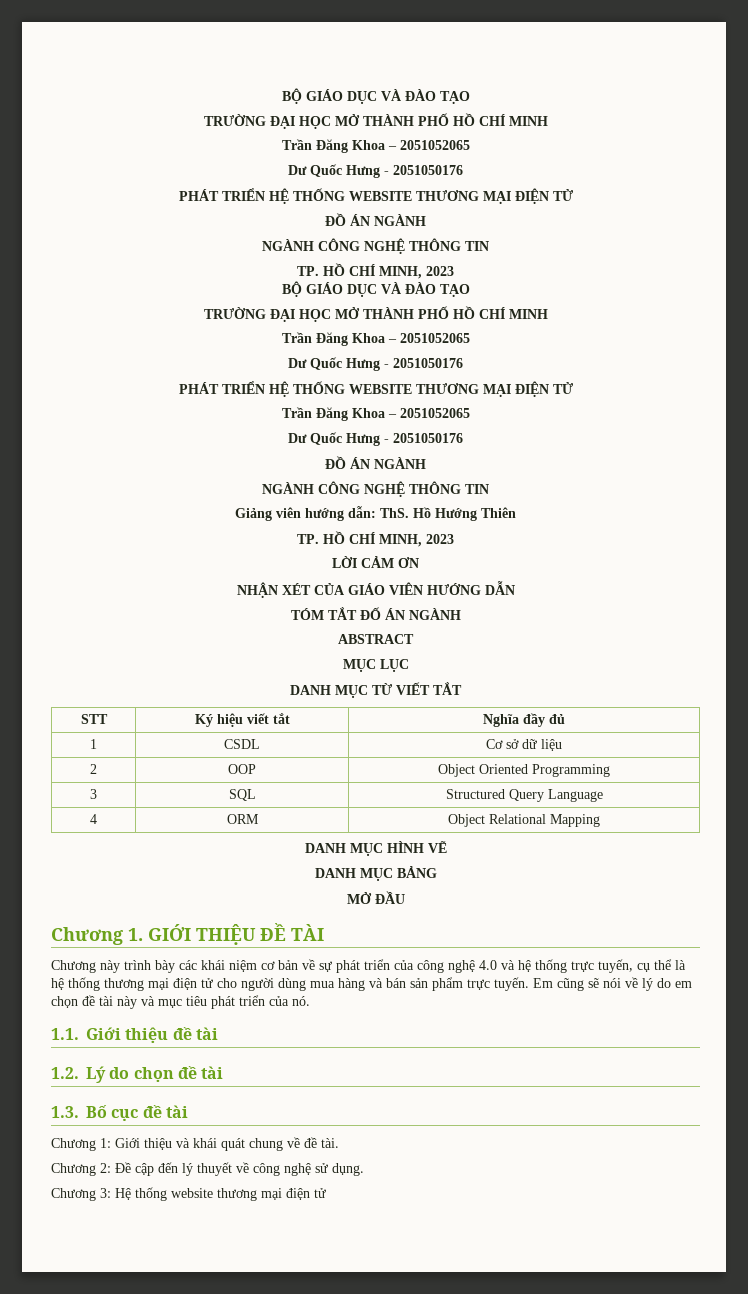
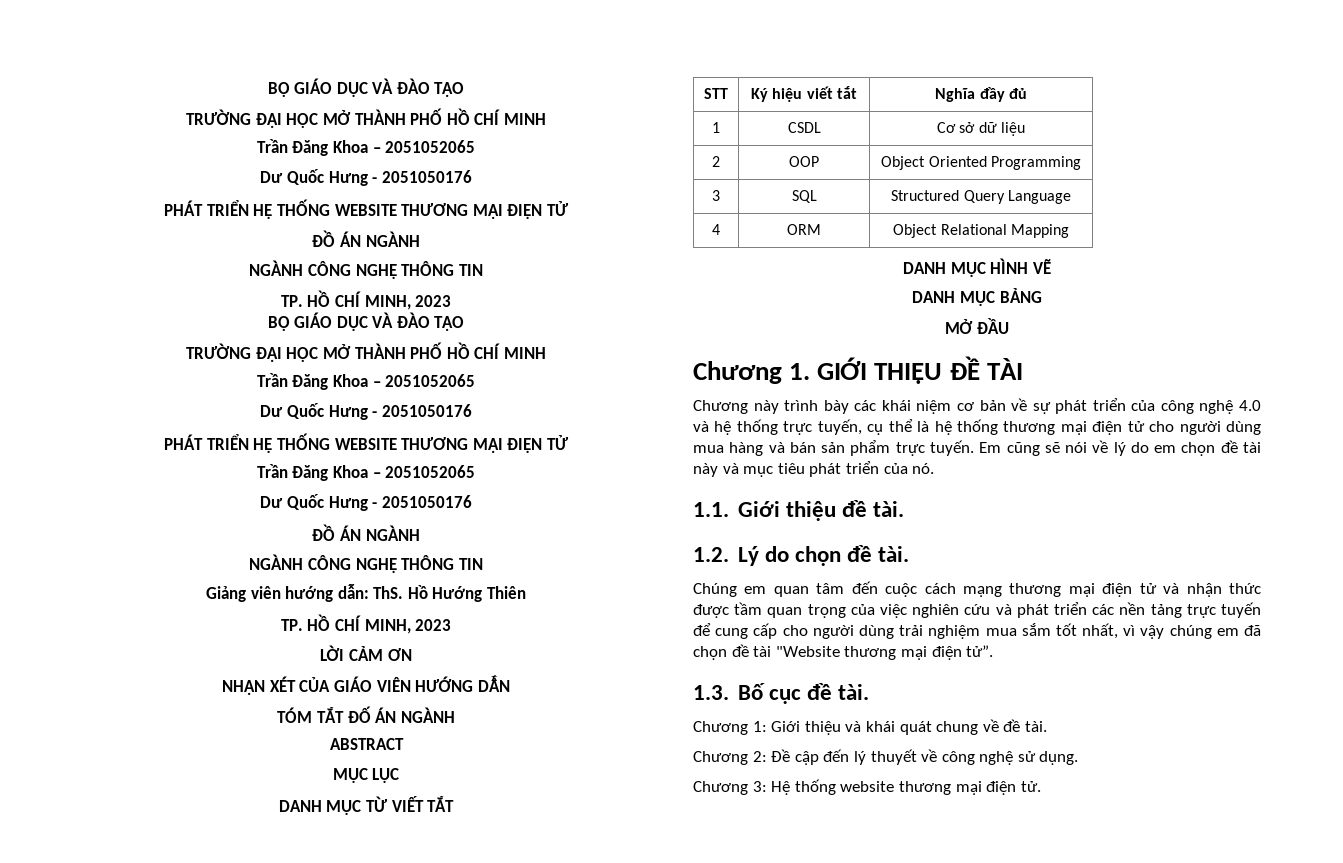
- 1.1. Giới thiệu đề tài
+ 1.1. Giới thiệu đề tài.
- 1.2. Lý do chọn đề tài
+ 1.2. Lý do chọn đề tài.
+ Chúng em quan tâm đến cuộc cách mạng thương mại điện tử và nhận thức được tầm quan trọng của việc nghiên cứu và phát triển các nền tảng trực tuyến để cung cấp cho người dùng trải nghiệm mua sắm tốt nhất, vì vậy chúng em đã chọn đề tài "Website thương mại điện tử”.
- 1.3. Bố cục đề tài
+ 1.3. Bố cục đề tài.
- Chương 3: Hệ thống website thương mại điện tử
+ Chương 3: Hệ thống website thương mại điện tử.

